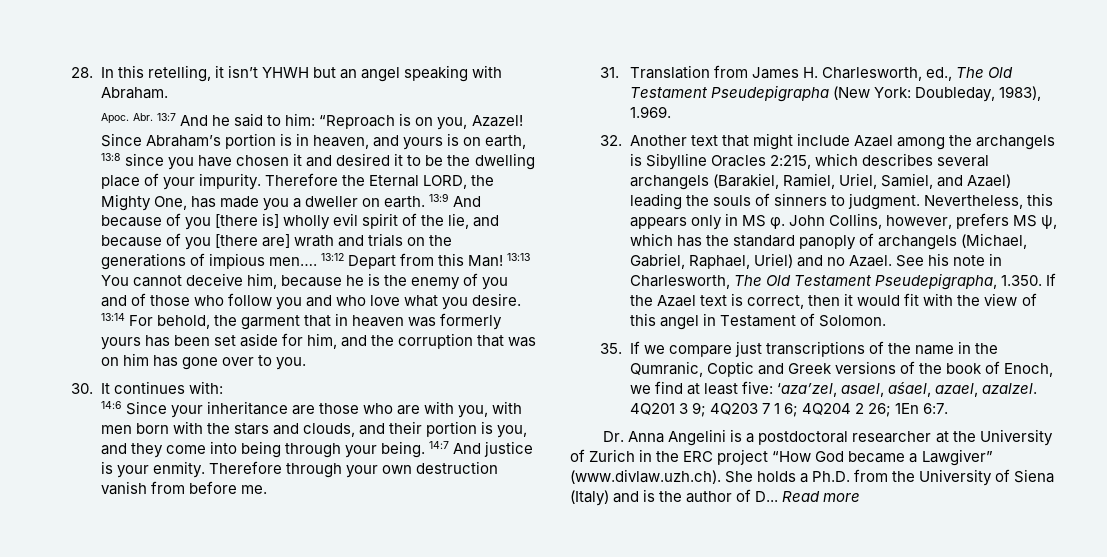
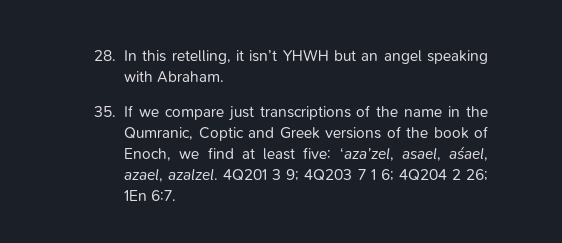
- Apoc. Abr. 13:7 And he said to him: “Reproach is on you, Azazel! Since Abraham’s portion is in heaven, and yours is on earth, 13:8 since you have chosen it and desired it to be the dwelling place of your impurity. Therefore the Eternal LORD, the Mighty One, has made you a dweller on earth. 13:9 And because of you [there is] wholly evil spirit of the lie, and because of you [there are] wrath and trials on the generations of impious men…. 13:12 Depart from this Man! 13:13 You cannot deceive him, because he is the enemy of you and of those who follow you and who love what you desire. 13:14 For behold, the garment that in heaven was formerly yours has been set aside for him, and the corruption that was on him has gone over to you.
- 30. It continues with:
- 14:6 Since your inheritance are those who are with you, with men born with the stars and clouds, and their portion is you, and they come into being through your being. 14:7 And justice is your enmity. Therefore through your own destruction vanish from before me.
- 31. Translation from James H. Charlesworth, ed., The Old Testament Pseudepigrapha (New York: Doubleday, 1983), 1.969.
- 32. Another text that might include Azael among the archangels is Sibylline Oracles 2:215, which describes several archangels (Barakiel, Ramiel, Uriel, Samiel, and Azael) leading the souls of sinners to judgment. Nevertheless, this appears only in MS φ. John Collins, however, prefers MS ψ, which has the standard panoply of archangels (Michael, Gabriel, Raphael, Uriel) and no Azael. See his note in Charlesworth, The Old Testament Pseudepigrapha, 1.350. If the Azael text is correct, then it would fit with the view of this angel in Testament of Solomon.
- Dr. Anna Angelini is a postdoctoral researcher at the University of Zurich in the ERC project “How God became a Lawgiver” (www.divlaw.uzh.ch). She holds a Ph.D. from the University of Siena (Italy) and is the author of D... Read more

